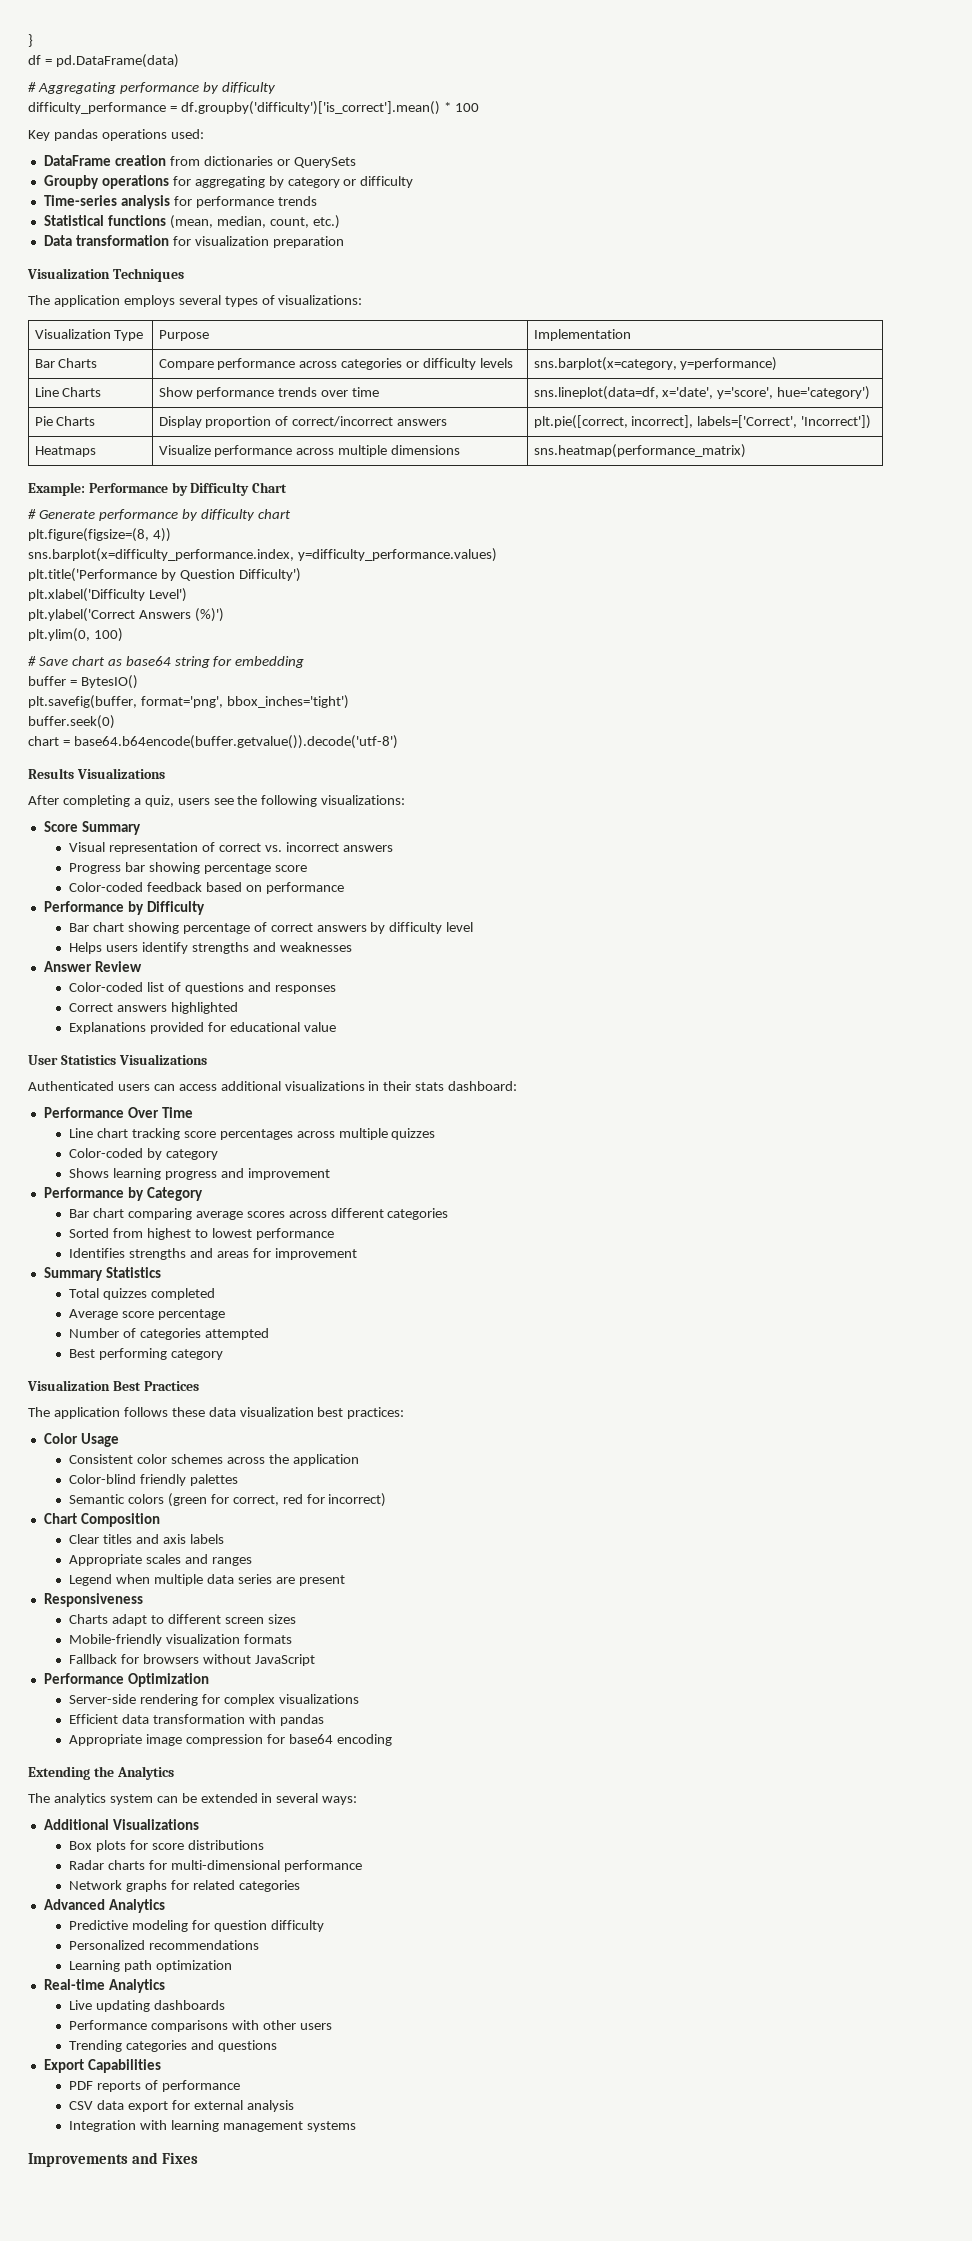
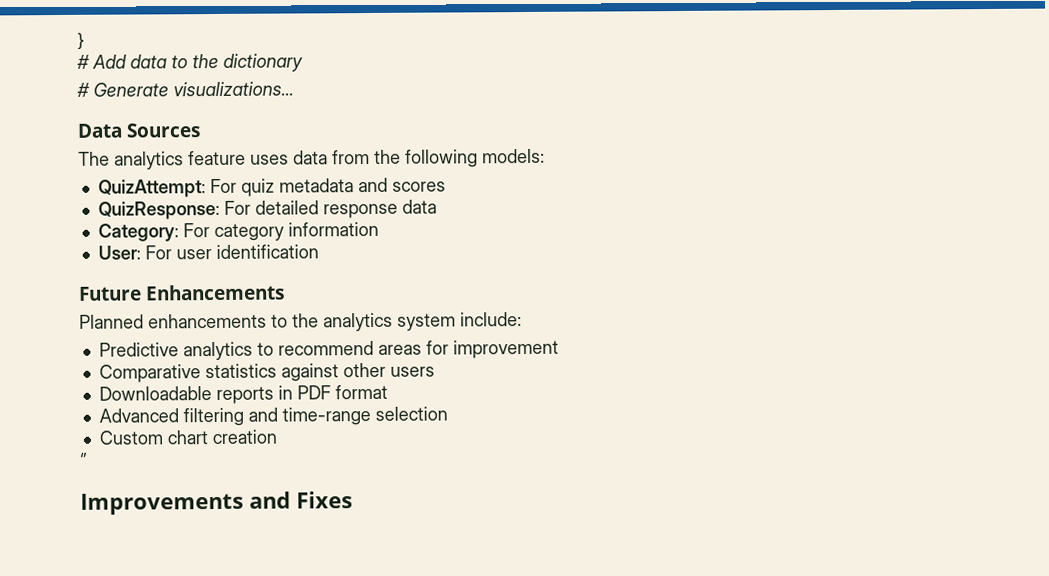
- df = pd.DataFrame(data)
- # Aggregating performance by difficulty
- difficulty_performance = df.groupby('difficulty')['is_correct'].mean() * 100
- Key pandas operations used:
- DataFrame creation from dictionaries or QuerySets
- Groupby operations for aggregating by category or difficulty
- Time-series analysis for performance trends
- Statistical functions (mean, median, count, etc.)
- Data transformation for visualization preparation
- Visualization Techniques
- The application employs several types of visualizations:
- Visualization Type | Purpose | Implementation
- Bar Charts | Compare performance across categories or difficulty levels | sns.barplot(x=category, y=performance)
- Line Charts | Show performance trends over time | sns.lineplot(data=df, x='date', y='score', hue='category')
- Pie Charts | Display proportion of correct/incorrect answers | plt.pie([correct, incorrect], labels=['Correct', 'Incorrect'])
- Heatmaps | Visualize performance across multiple dimensions | sns.heatmap(performance_matrix)
- Example: Performance by Difficulty Chart
- # Generate performance by difficulty chart
- plt.figure(figsize=(8, 4))
- sns.barplot(x=difficulty_performance.index, y=difficulty_performance.values)
- plt.title('Performance by Question Difficulty')
- plt.xlabel('Difficulty Level')
- plt.ylabel('Correct Answers (%)')
- plt.ylim(0, 100)
- # Save chart as base64 string for embedding
- buffer = BytesIO()
- plt.savefig(buffer, format='png', bbox_inches='tight')
- buffer.seek(0)
- chart = base64.b64encode(buffer.getvalue()).decode('utf-8')
- Results Visualizations
- After completing a quiz, users see the following visualizations:
- Score Summary
- Visual representation of correct vs. incorrect answers
- Progress bar showing percentage score
- Color-coded feedback based on performance
- Performance by Difficulty
- Bar chart showing percentage of correct answers by difficulty level
- Helps users identify strengths and weaknesses
- Answer Review
- Color-coded list of questions and responses
- Correct answers highlighted
- Explanations provided for educational value
- User Statistics Visualizations
- Authenticated users can access additional visualizations in their stats dashboard:
- Performance Over Time
- Line chart tracking score percentages across multiple quizzes
- Color-coded by category
- Shows learning progress and improvement
- Performance by Category
- Bar chart comparing average scores across different categories
- Sorted from highest to lowest performance
- Identifies strengths and areas for improvement
- Summary Statistics
- Total quizzes completed
- Average score percentage
- Number of categories attempted
- Best performing category
- Visualization Best Practices
- The application follows these data visualization best practices:
- Color Usage
- Consistent color schemes across the application
- Color-blind friendly palettes
- Semantic colors (green for correct, red for incorrect)
- Chart Composition
- Clear titles and axis labels
- Appropriate scales and ranges
- Legend when multiple data series are present
- Responsiveness
- Charts adapt to different screen sizes
- Mobile-friendly visualization formats
- Fallback for browsers without JavaScript
- Performance Optimization
- Server-side rendering for complex visualizations
- Efficient data transformation with pandas
- Appropriate image compression for base64 encoding
- Extending the Analytics
- The analytics system can be extended in several ways:
- Additional Visualizations
- Box plots for score distributions
- Radar charts for multi-dimensional performance
- Network graphs for related categories
- Advanced Analytics
- Predictive modeling for question difficulty
- Personalized recommendations
- Learning path optimization
- Real-time Analytics
- Live updating dashboards
- Performance comparisons with other users
- Trending categories and questions
- Export Capabilities
- PDF reports of performance
- CSV data export for external analysis
- Integration with learning management systems
+ # Add data to the dictionary
+ # Generate visualizations...
+ Data Sources
+ The analytics feature uses data from the following models:
+ QuizAttempt: For quiz metadata and scores
+ QuizResponse: For detailed response data
+ Category: For category information
+ User: For user identification
+ Future Enhancements
+ Planned enhancements to the analytics system include:
+ Predictive analytics to recommend areas for improvement
+ Comparative statistics against other users
+ Downloadable reports in PDF format
+ Advanced filtering and time-range selection
+ Custom chart creation
+ ‘’

